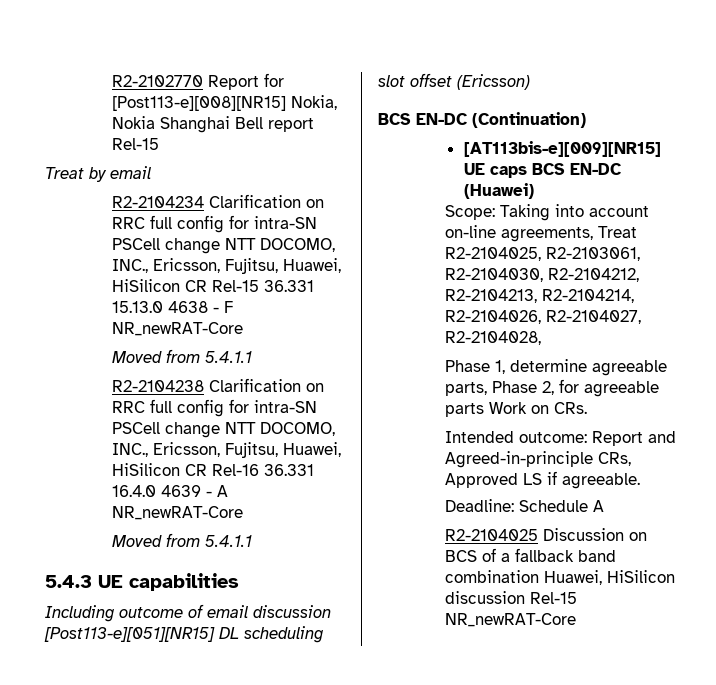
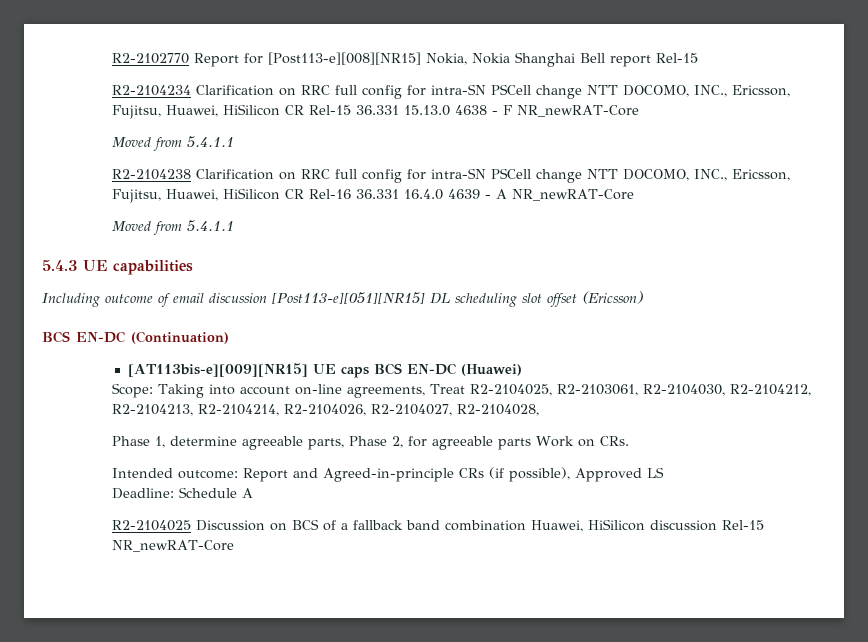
- Treat by email
- Intended outcome: Report and Agreed-in-principle CRs, Approved LS if agreeable.
+ Intended outcome: Report and Agreed-in-principle CRs (if possible), Approved LS

